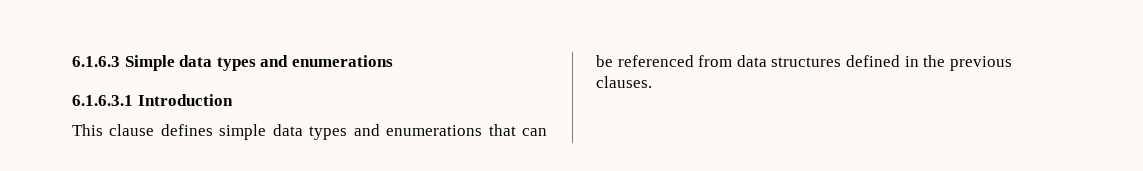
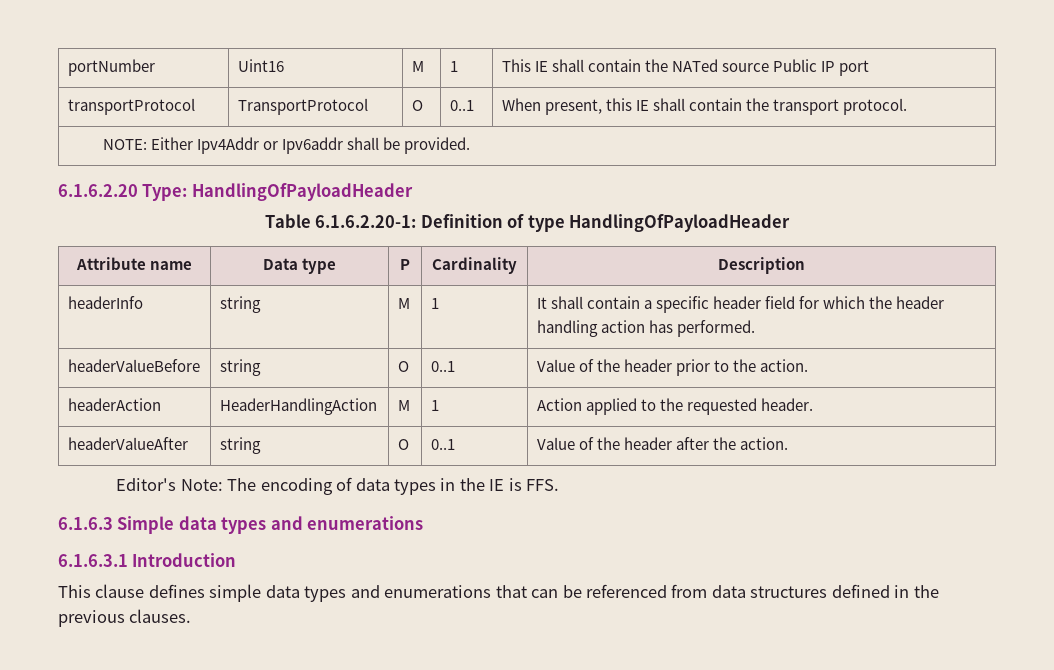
+ portNumber | Uint16 | M | 1 | This IE shall contain the NATed source Public IP port
+ transportProtocol | TransportProtocol | O | 0..1 | When present, this IE shall contain the transport protocol.
+ NOTE: Either Ipv4Addr or Ipv6addr shall be provided.
+ 6.1.6.2.20 Type: HandlingOfPayloadHeader
+ Table 6.1.6.2.20-1: Definition of type HandlingOfPayloadHeader
+ Attribute name | Data type | P | Cardinality | Description
+ headerInfo | string | M | 1 | It shall contain a specific header field for which the header handling action has performed.
+ headerValueBefore | string | O | 0..1 | Value of the header prior to the action.
+ headerAction | HeaderHandlingAction | M | 1 | Action applied to the requested header.
+ headerValueAfter | string | O | 0..1 | Value of the header after the action.
+ Editor's Note: The encoding of data types in the IE is FFS.

